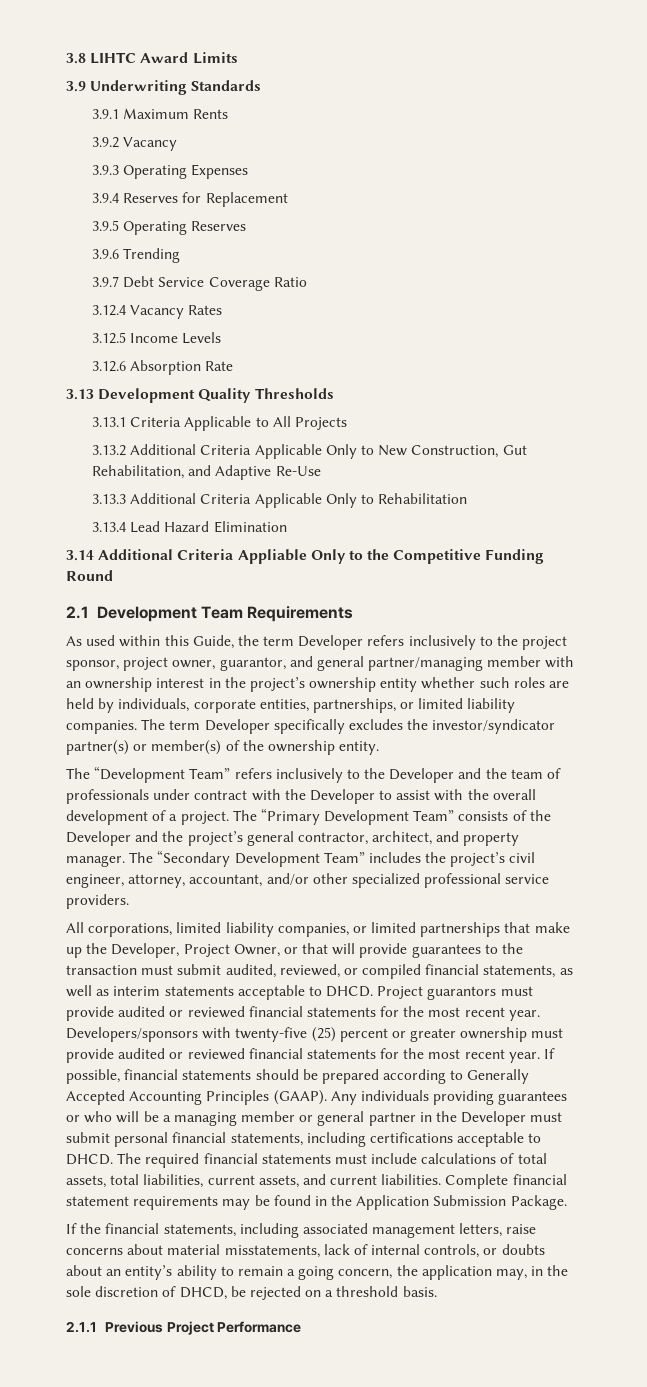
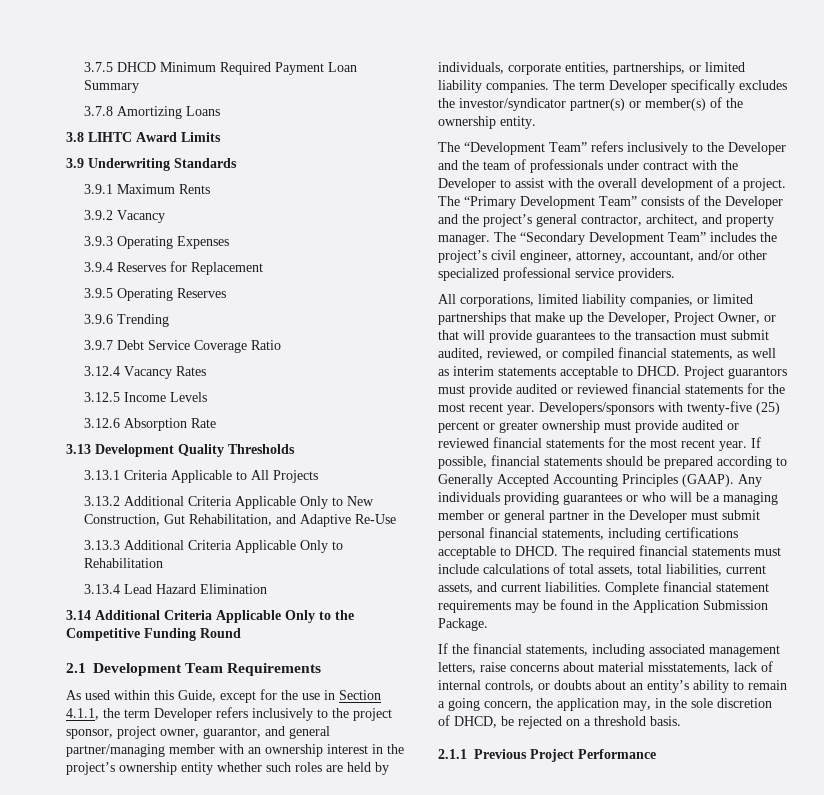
+ 3.7.5 DHCD Minimum Required Payment Loan Summary
+ 3.7.8 Amortizing Loans
- 3.14 Additional Criteria Appliable Only to the Competitive Funding Round
+ 3.14 Additional Criteria Applicable Only to the Competitive Funding Round
- As used within this Guide, the term Developer refers inclusively to the project sponsor, project owner, guarantor, and general partner/managing member with an ownership interest in the project’s ownership entity whether such roles are held by individuals, corporate entities, partnerships, or limited liability companies.
+ As used within this Guide, except for the use in Section 4.1.1, the term Developer refers inclusively to the project sponsor, project owner, guarantor, and general partner/managing member with an ownership interest in the project’s ownership entity whether such roles are held by individuals, corporate entities, partnerships, or limited liability companies.

